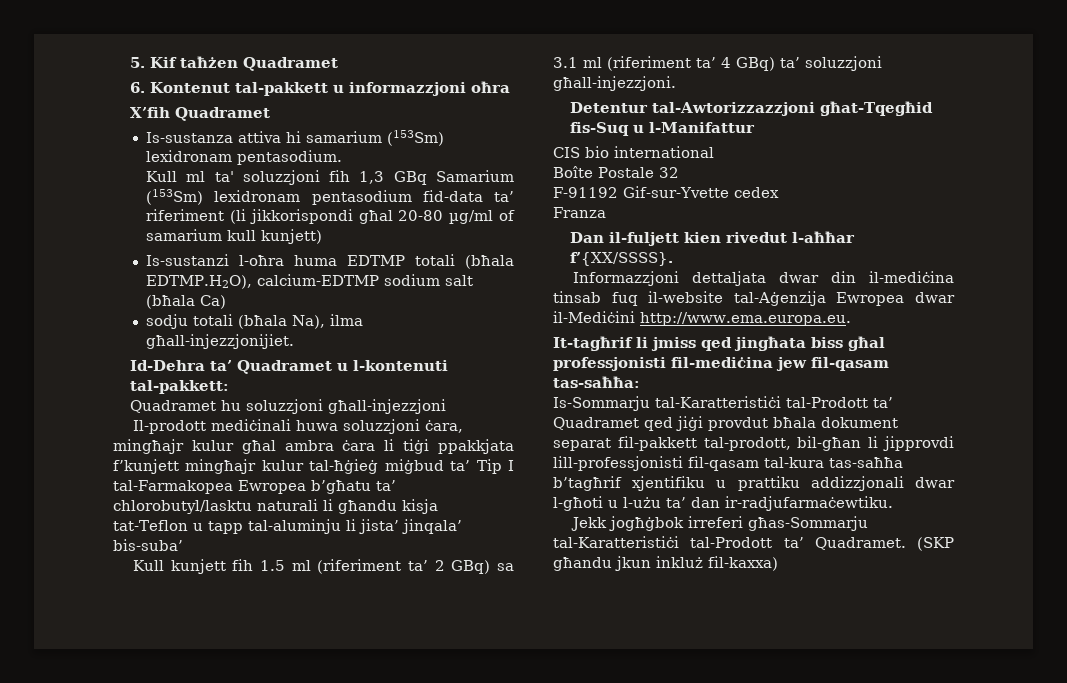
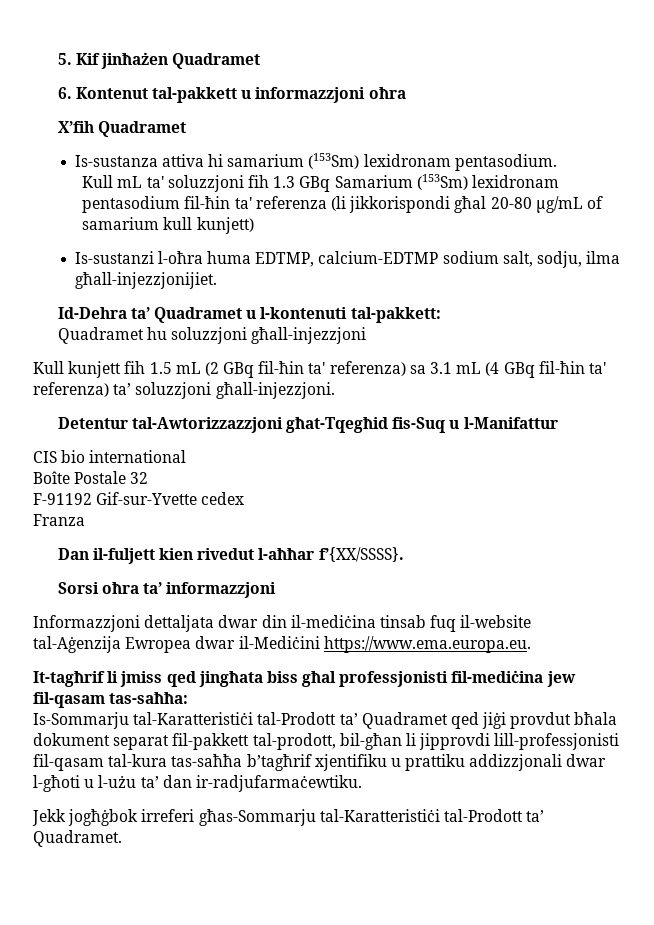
- 5. Kif taħżen Quadramet
+ 5. Kif jinħażen Quadramet
- Kull ml ta' soluzzjoni fih 1,3 GBq Samarium (153Sm) lexidronam pentasodium fid-data ta’ riferiment (li jikkorispondi għal 20-80 µg/ml of samarium kull kunjett)
+ Kull mL ta' soluzzjoni fih 1.3 GBq Samarium (153Sm) lexidronam pentasodium fil-ħin ta' referenza (li jikkorispondi għal 20-80 µg/mL of samarium kull kunjett)
- Is-sustanzi l-oħra huma EDTMP totali (bħala EDTMP.H2O), calcium-EDTMP sodium salt (bħala Ca)
- sodju totali (bħala Na), ilma għall-injezzjonijiet.
+ Is-sustanzi l-oħra huma EDTMP, calcium-EDTMP sodium salt, sodju, ilma għall-injezzjonijiet.
- Il-prodott mediċinali huwa soluzzjoni ċara, mingħajr kulur għal ambra ċara li tiġi ppakkjata f’kunjett mingħajr kulur tal-ħġieġ miġbud ta’ Tip I tal-Farmakopea Ewropea b’għatu ta’ chlorobutyl/lasktu naturali li għandu kisja tat-Teflon u tapp tal-aluminju li jista’ jinqala’ bis-suba’
- Kull kunjett fih 1.5 ml (riferiment ta’ 2 GBq) sa 3.1 ml (riferiment ta’ 4 GBq) ta’ soluzzjoni għall-injezzjoni.
+ Kull kunjett fih 1.5 mL (2 GBq fil-ħin ta' referenza) sa 3.1 mL (4 GBq fil-ħin ta' referenza) ta’ soluzzjoni għall-injezzjoni.
+ Sorsi oħra ta’ informazzjoni
- Informazzjoni dettaljata dwar din il-mediċina tinsab fuq il-website tal-Aġenzija Ewropea dwar il-Mediċini http://www.ema.europa.eu.
+ Informazzjoni dettaljata dwar din il-mediċina tinsab fuq il-website tal-Aġenzija Ewropea dwar il-Mediċini https://www.ema.europa.eu.
- (SKP għandu jkun inkluż fil-kaxxa)

